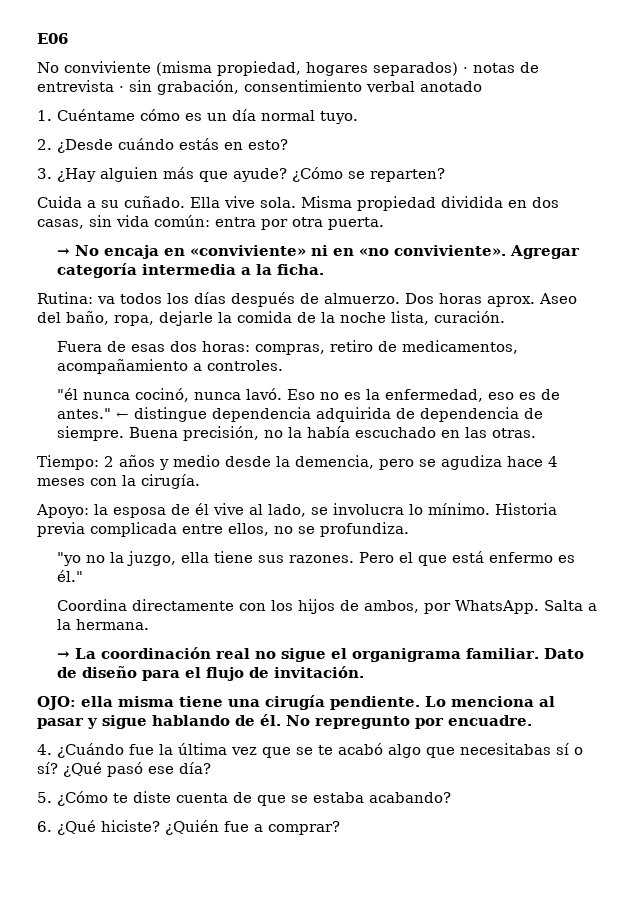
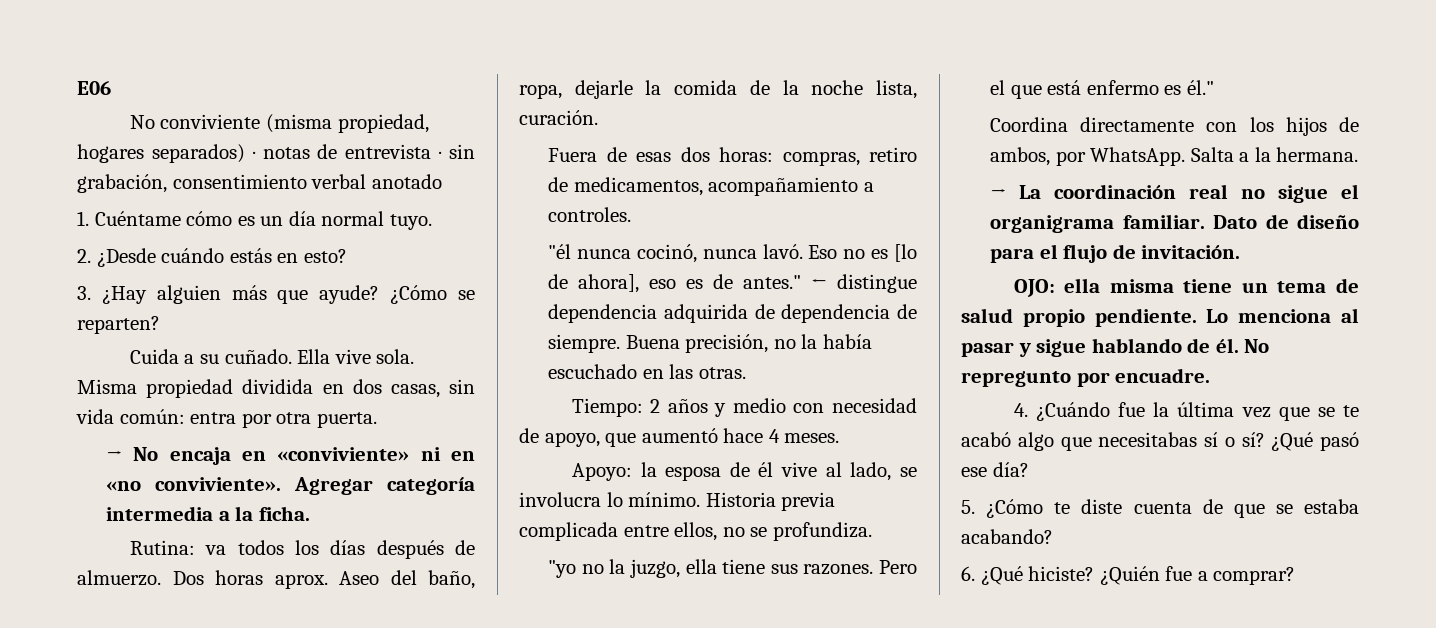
- Eso no es la enfermedad, eso es de antes."
+ Eso no es [lo de ahora], eso es de antes."
- Tiempo: 2 años y medio desde la demencia, pero se agudiza hace 4 meses con la cirugía.
+ Tiempo: 2 años y medio con necesidad de apoyo, que aumentó hace 4 meses.
- OJO: ella misma tiene una cirugía pendiente.
+ OJO: ella misma tiene un tema de salud propio pendiente.

